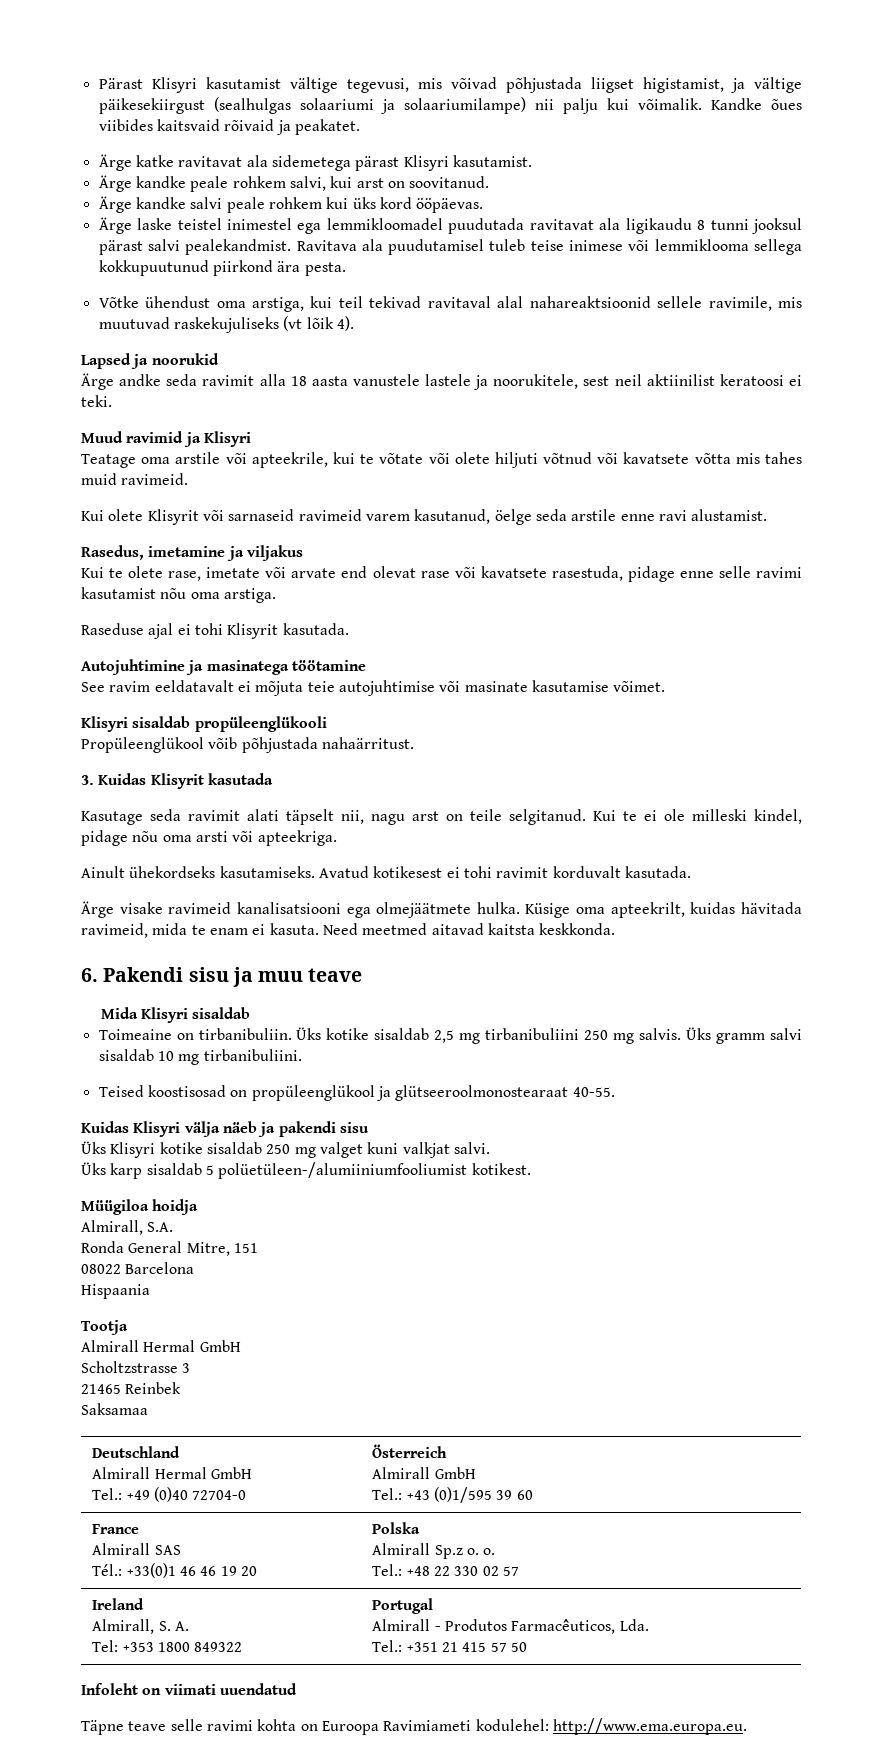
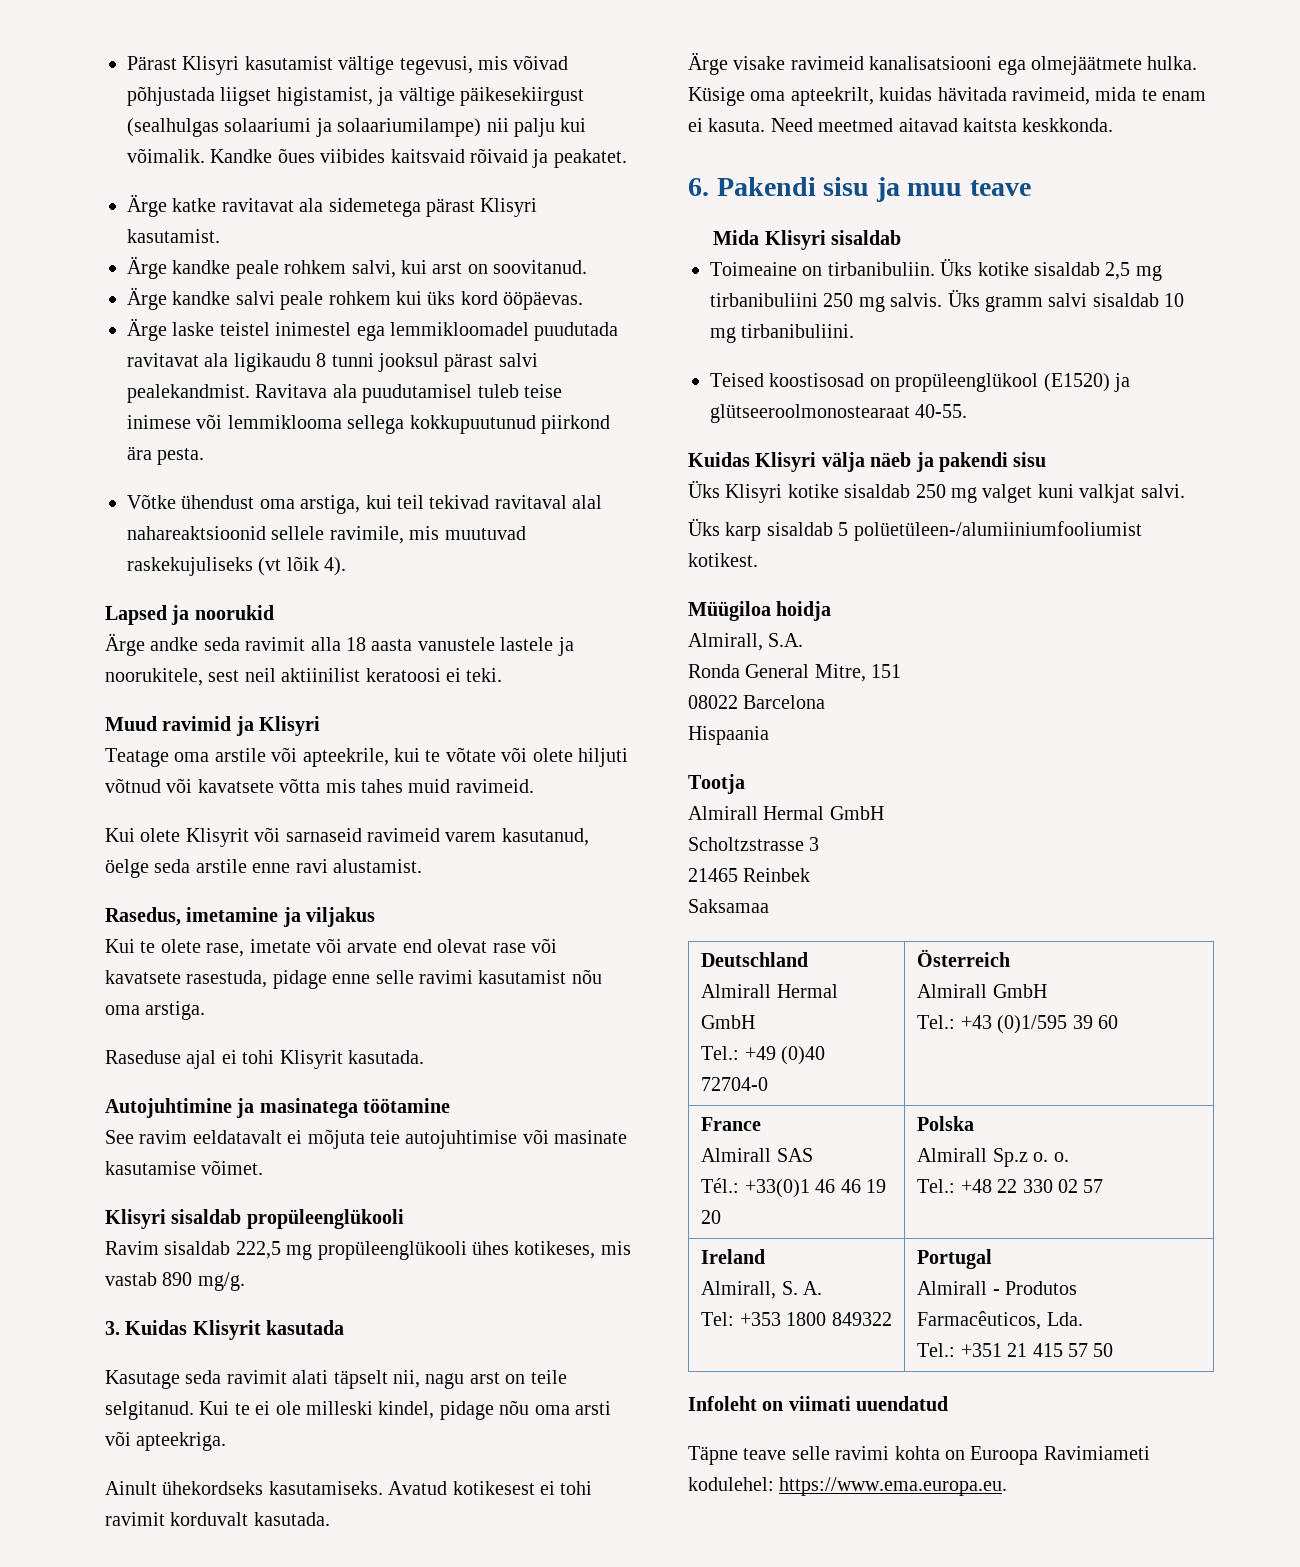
- Propüleenglükool võib põhjustada nahaärritust.
+ Ravim sisaldab 222,5 mg propüleenglükooli ühes kotikeses, mis vastab 890 mg/g.
- Teised koostisosad on propüleenglükool ja glütseeroolmonostearaat 40-55.
+ Teised koostisosad on propüleenglükool (E1520) ja glütseeroolmonostearaat 40-55.
- Täpne teave selle ravimi kohta on Euroopa Ravimiameti kodulehel: http://www.ema.europa.eu.
+ Täpne teave selle ravimi kohta on Euroopa Ravimiameti kodulehel: https://www.ema.europa.eu.

